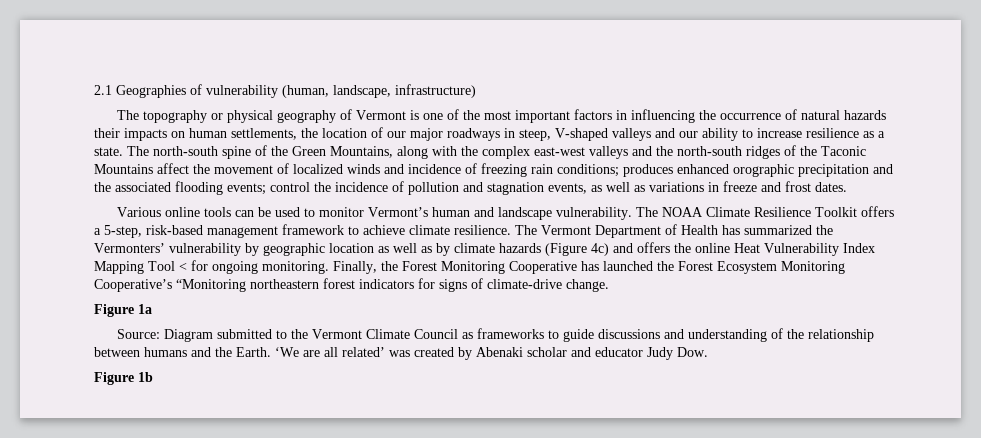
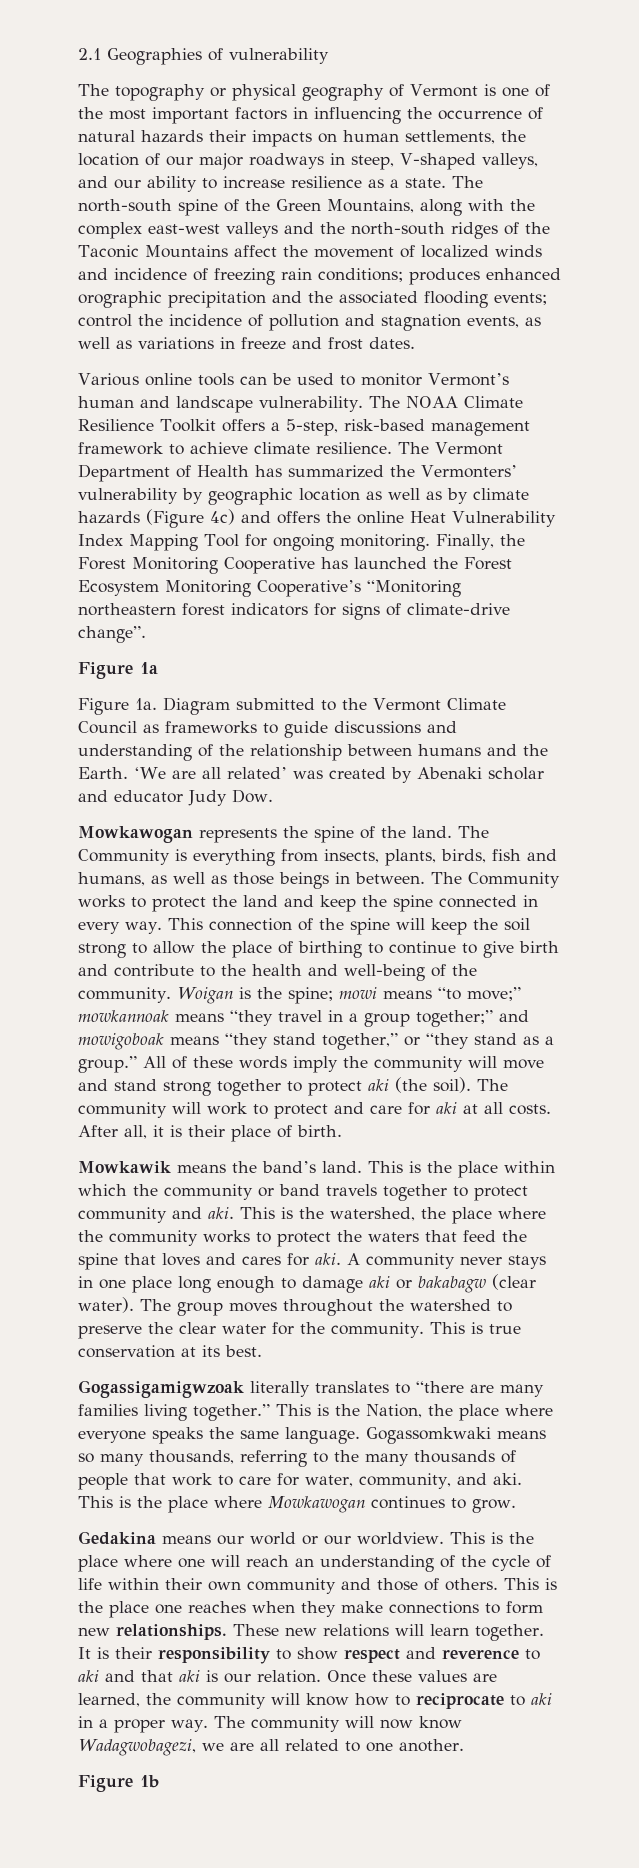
- 2.1 Geographies of vulnerability (human, landscape, infrastructure)
+ 2.1 Geographies of vulnerability
- The topography or physical geography of Vermont is one of the most important factors in influencing the occurrence of natural hazards their impacts on human settlements, the location of our major roadways in steep, V-shaped valleys and our ability to increase resilience as a state.
+ The topography or physical geography of Vermont is one of the most important factors in influencing the occurrence of natural hazards their impacts on human settlements, the location of our major roadways in steep, V-shaped valleys, and our ability to increase resilience as a state.
- The Vermont Department of Health has summarized the Vermonters’ vulnerability by geographic location as well as by climate hazards (Figure 4c) and offers the online Heat Vulnerability Index Mapping Tool < for ongoing monitoring.
+ The Vermont Department of Health has summarized the Vermonters’ vulnerability by geographic location as well as by climate hazards (Figure 4c) and offers the online Heat Vulnerability Index Mapping Tool for ongoing monitoring.
- Finally, the Forest Monitoring Cooperative has launched the Forest Ecosystem Monitoring Cooperative’s “Monitoring northeastern forest indicators for signs of climate-drive change.
+ Finally, the Forest Monitoring Cooperative has launched the Forest Ecosystem Monitoring Cooperative’s “Monitoring northeastern forest indicators for signs of climate-drive change”.
- Source: Diagram submitted to the Vermont Climate Council as frameworks to guide discussions and understanding of the relationship between humans and the Earth.
+ Figure 1a. Diagram submitted to the Vermont Climate Council as frameworks to guide discussions and understanding of the relationship between humans and the Earth.
+ Mowkawogan represents the spine of the land. The Community is everything from insects, plants, birds, fish and humans, as well as those beings in between. The Community works to protect the land and keep the spine connected in every way. This connection of the spine will keep the soil strong to allow the place of birthing to continue to give birth and contribute to the health and well-being of the community. Woigan is the spine; mowi means “to move;” mowkannoak means “they travel in a group together;” and mowigoboak means “they stand together,” or “they stand as a group.” All of these words imply the community will move and stand strong together to protect aki (the soil). The community will work to protect and care for aki at all costs. After all, it is their place of birth.
+ Mowkawik means the band’s land. This is the place within which the community or band travels together to protect community and aki. This is the watershed, the place where the community works to protect the waters that feed the spine that loves and cares for aki. A community never stays in one place long enough to damage aki or bakabagw (clear water). The group moves throughout the watershed to preserve the clear water for the community. This is true conservation at its best.
+ Gogassigamigwzoak literally translates to “there are many families living together.” This is the Nation, the place where everyone speaks the same language. Gogassomkwaki means so many thousands, referring to the many thousands of people that work to care for water, community, and aki. This is the place where Mowkawogan continues to grow.
+ Gedakina means our world or our worldview. This is the place where one will reach an understanding of the cycle of life within their own community and those of others. This is the place one reaches when they make connections to form new relationships. These new relations will learn together. It is their responsibility to show respect and reverence to aki and that aki is our relation. Once these values are learned, the community will know how to reciprocate to aki in a proper way. The community will now know Wadagwobagezi, we are all related to one another.

